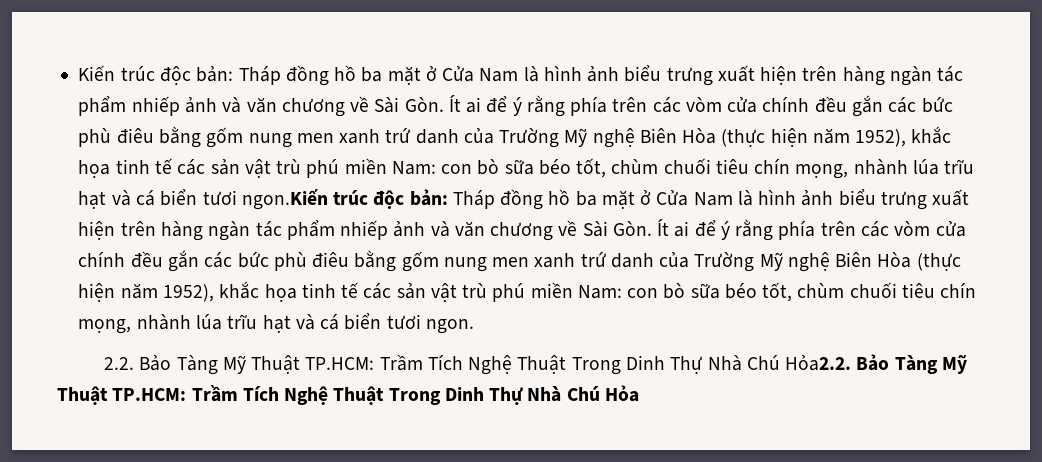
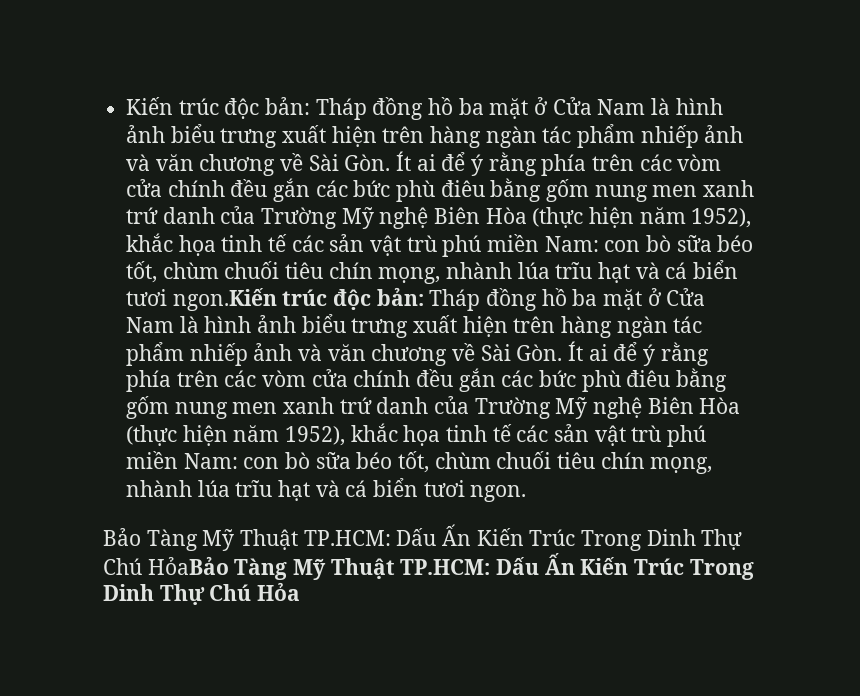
- 2.2. Bảo Tàng Mỹ Thuật TP.HCM: Trầm Tích Nghệ Thuật Trong Dinh Thự Nhà Chú Hỏa2.2. Bảo Tàng Mỹ Thuật TP.HCM: Trầm Tích Nghệ Thuật Trong Dinh Thự Nhà Chú Hỏa
+ Bảo Tàng Mỹ Thuật TP.HCM: Dấu Ấn Kiến Trúc Trong Dinh Thự Chú HỏaBảo Tàng Mỹ Thuật TP.HCM: Dấu Ấn Kiến Trúc Trong Dinh Thự Chú Hỏa

